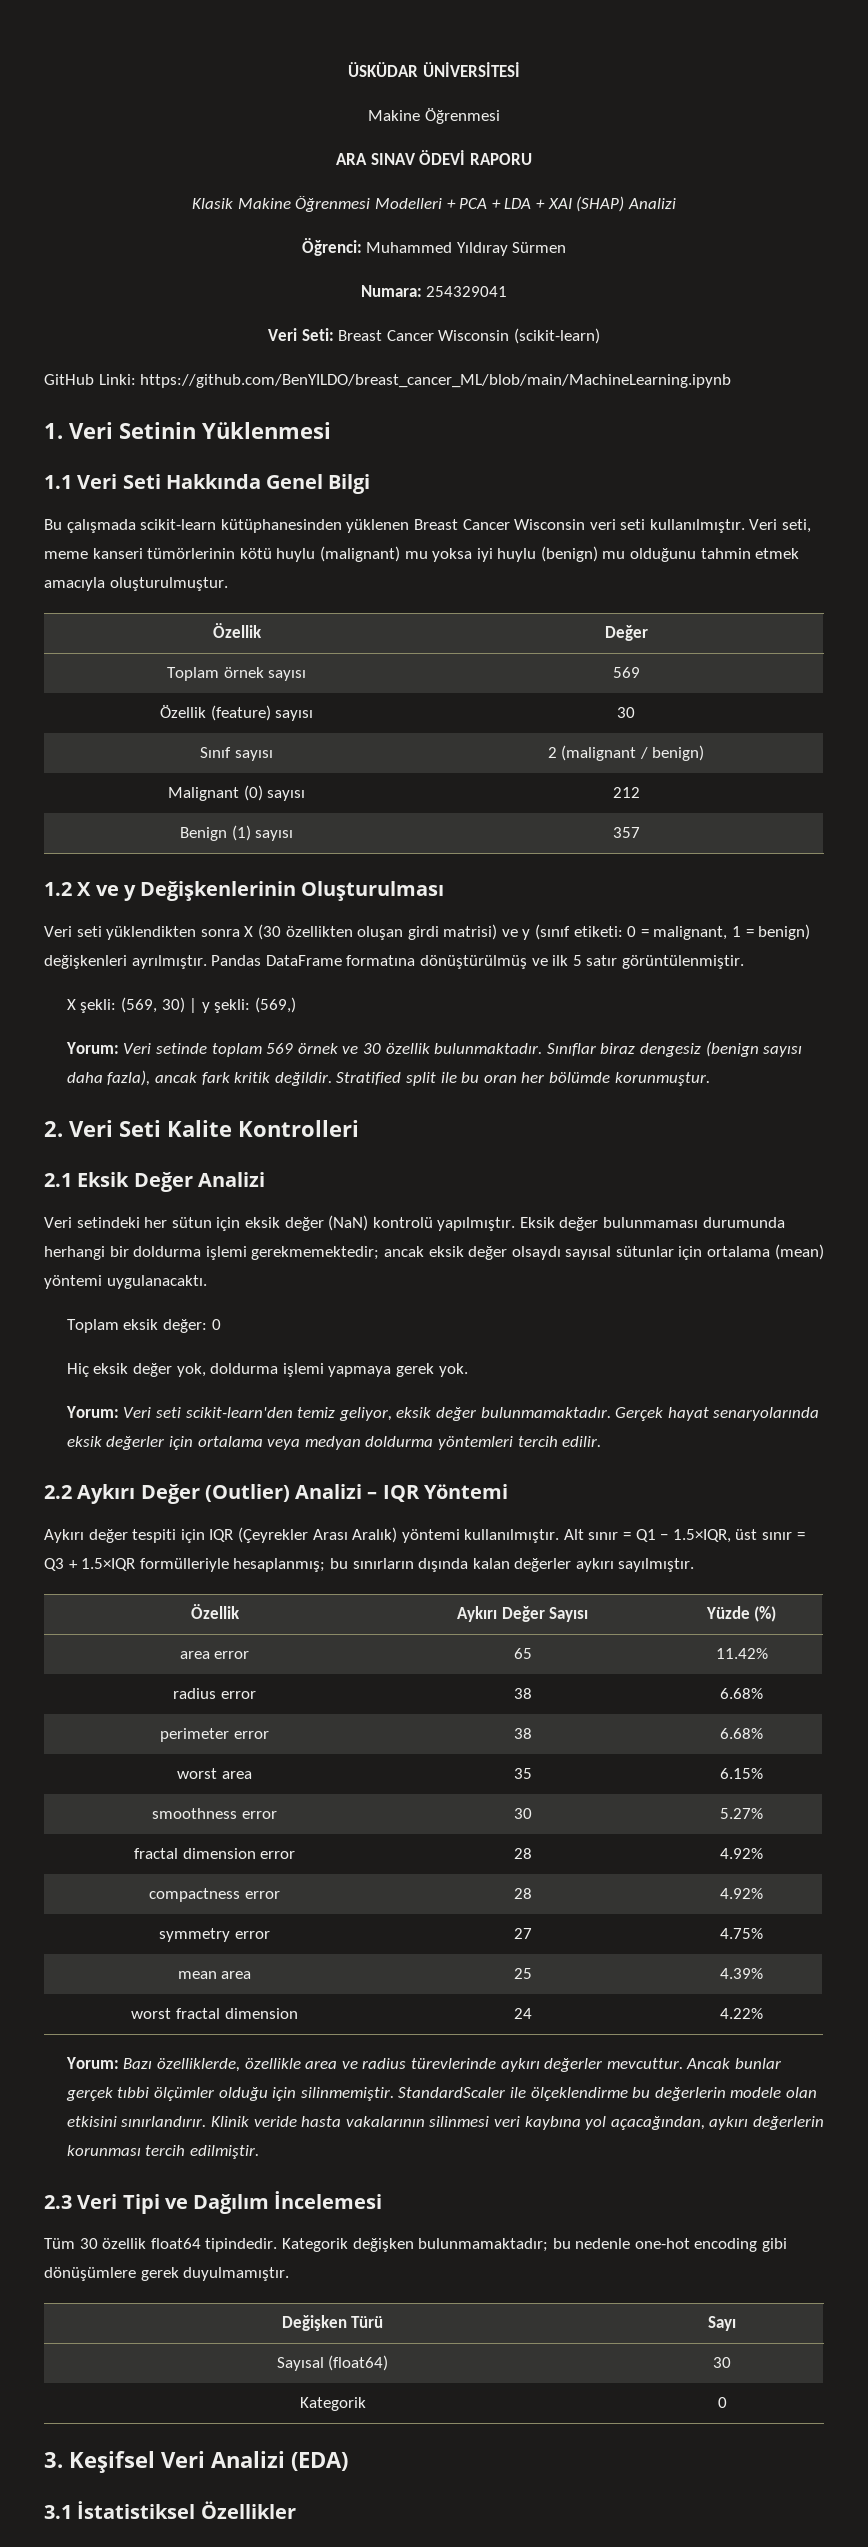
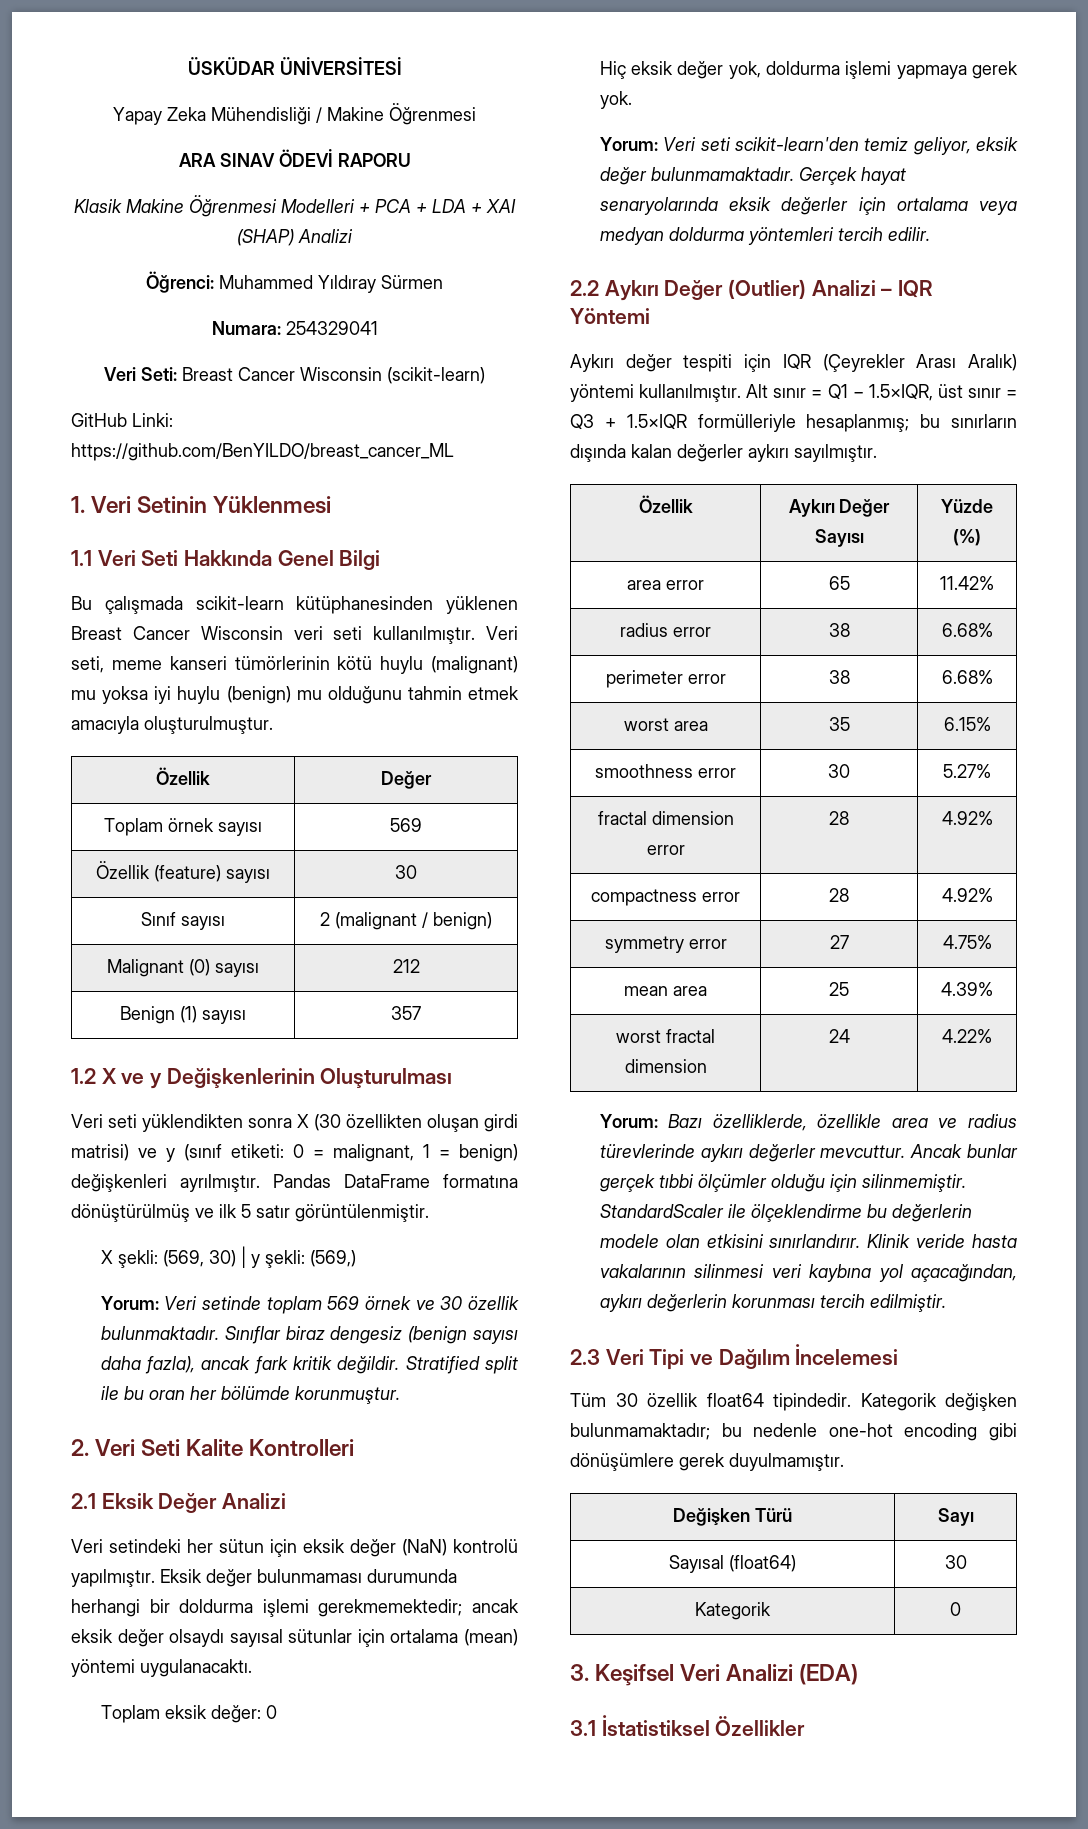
  ÜSKÜDAR ÜNİVERSİTESİ
- Makine Öğrenmesi
+ Yapay Zeka Mühendisliği / Makine Öğrenmesi
- GitHub Linki: https://github.com/BenYILDO/breast_cancer_ML/blob/main/MachineLearning.ipynb
+ GitHub Linki: https://github.com/BenYILDO/breast_cancer_ML

